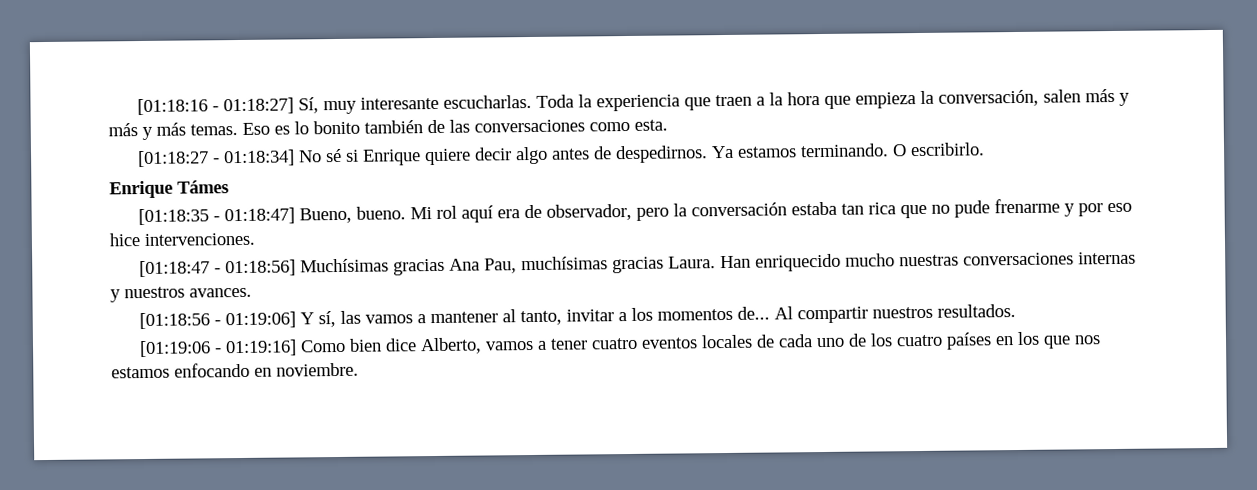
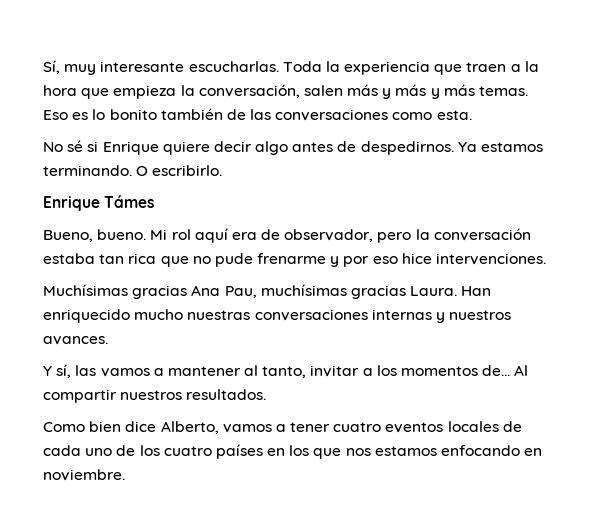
- [01:18:16 - 01:18:27] Sí, muy interesante escucharlas.
+ Sí, muy interesante escucharlas.
- [01:18:27 - 01:18:34] No sé si Enrique quiere decir algo antes de despedirnos.
+ No sé si Enrique quiere decir algo antes de despedirnos.
- [01:18:35 - 01:18:47] Bueno, bueno.
+ Bueno, bueno.
- [01:18:47 - 01:18:56] Muchísimas gracias Ana Pau, muchísimas gracias Laura.
+ Muchísimas gracias Ana Pau, muchísimas gracias Laura.
- [01:18:56 - 01:19:06] Y sí, las vamos a mantener al tanto, invitar a los momentos de...
+ Y sí, las vamos a mantener al tanto, invitar a los momentos de...
- [01:19:06 - 01:19:16] Como bien dice Alberto, vamos a tener cuatro eventos locales de cada uno de los cuatro países en los que nos estamos enfocando en noviembre.
+ Como bien dice Alberto, vamos a tener cuatro eventos locales de cada uno de los cuatro países en los que nos estamos enfocando en noviembre.

